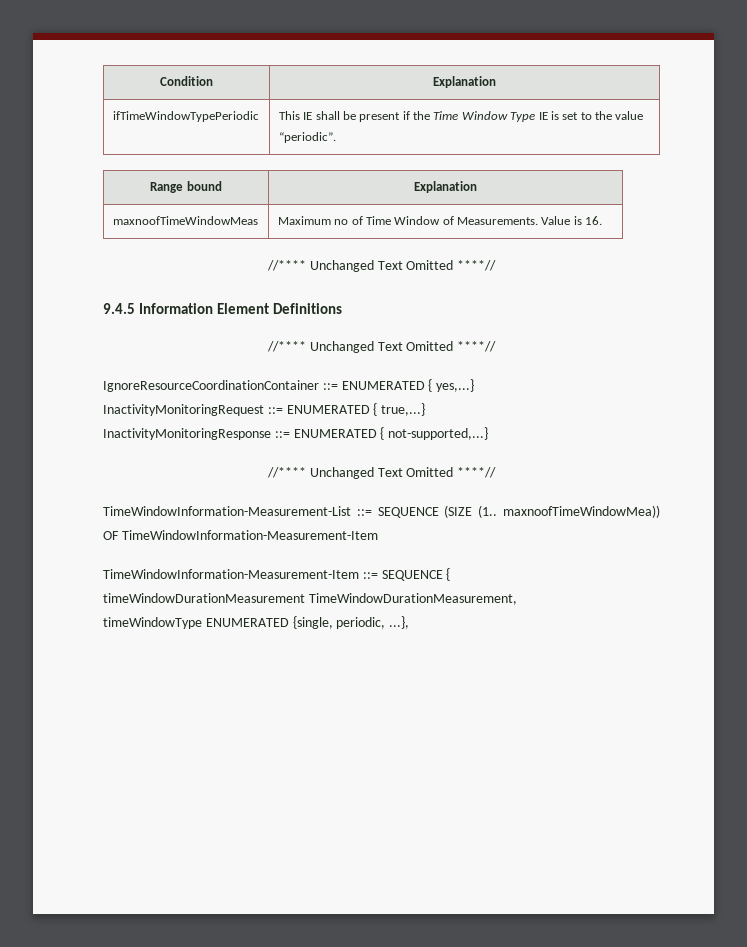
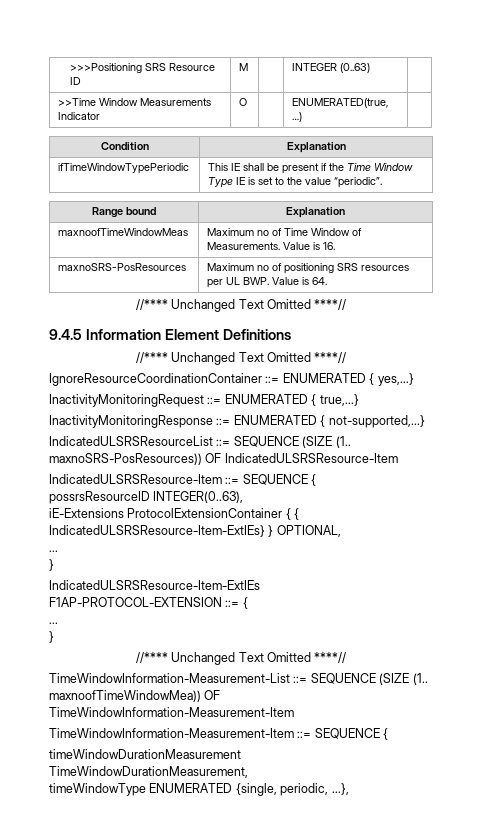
+ >>>Positioning SRS Resource ID | M | | INTEGER (0..63) |
+ >>Time Window Measurements Indicator | O | | ENUMERATED(true, …) |
+ maxnoSRS-PosResources | Maximum no of positioning SRS resources per UL BWP. Value is 64.
+ IndicatedULSRSResourceList ::= SEQUENCE (SIZE (1.. maxnoSRS-PosResources)) OF IndicatedULSRSResource-Item
+ IndicatedULSRSResource-Item ::= SEQUENCE {
+ possrsResourceID INTEGER(0..63),
+ iE-Extensions ProtocolExtensionContainer { { IndicatedULSRSResource-Item-ExtIEs} } OPTIONAL,
+ ...
+ }
+ IndicatedULSRSResource-Item-ExtIEs F1AP-PROTOCOL-EXTENSION ::= {
+ ...
+ }

